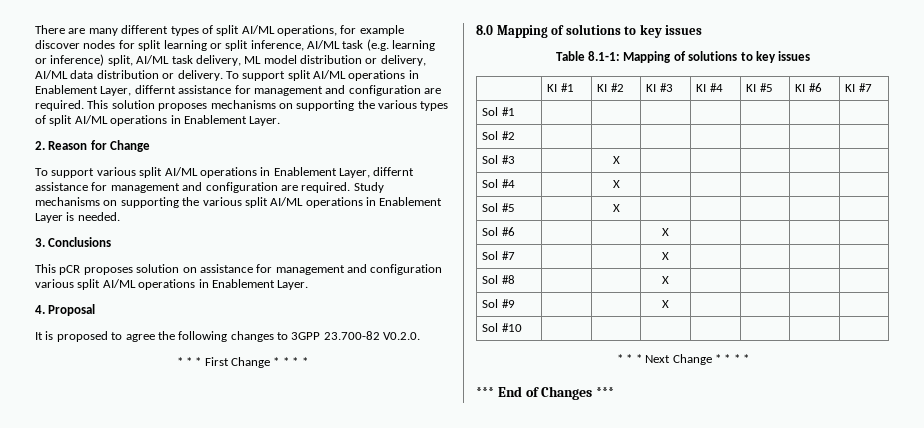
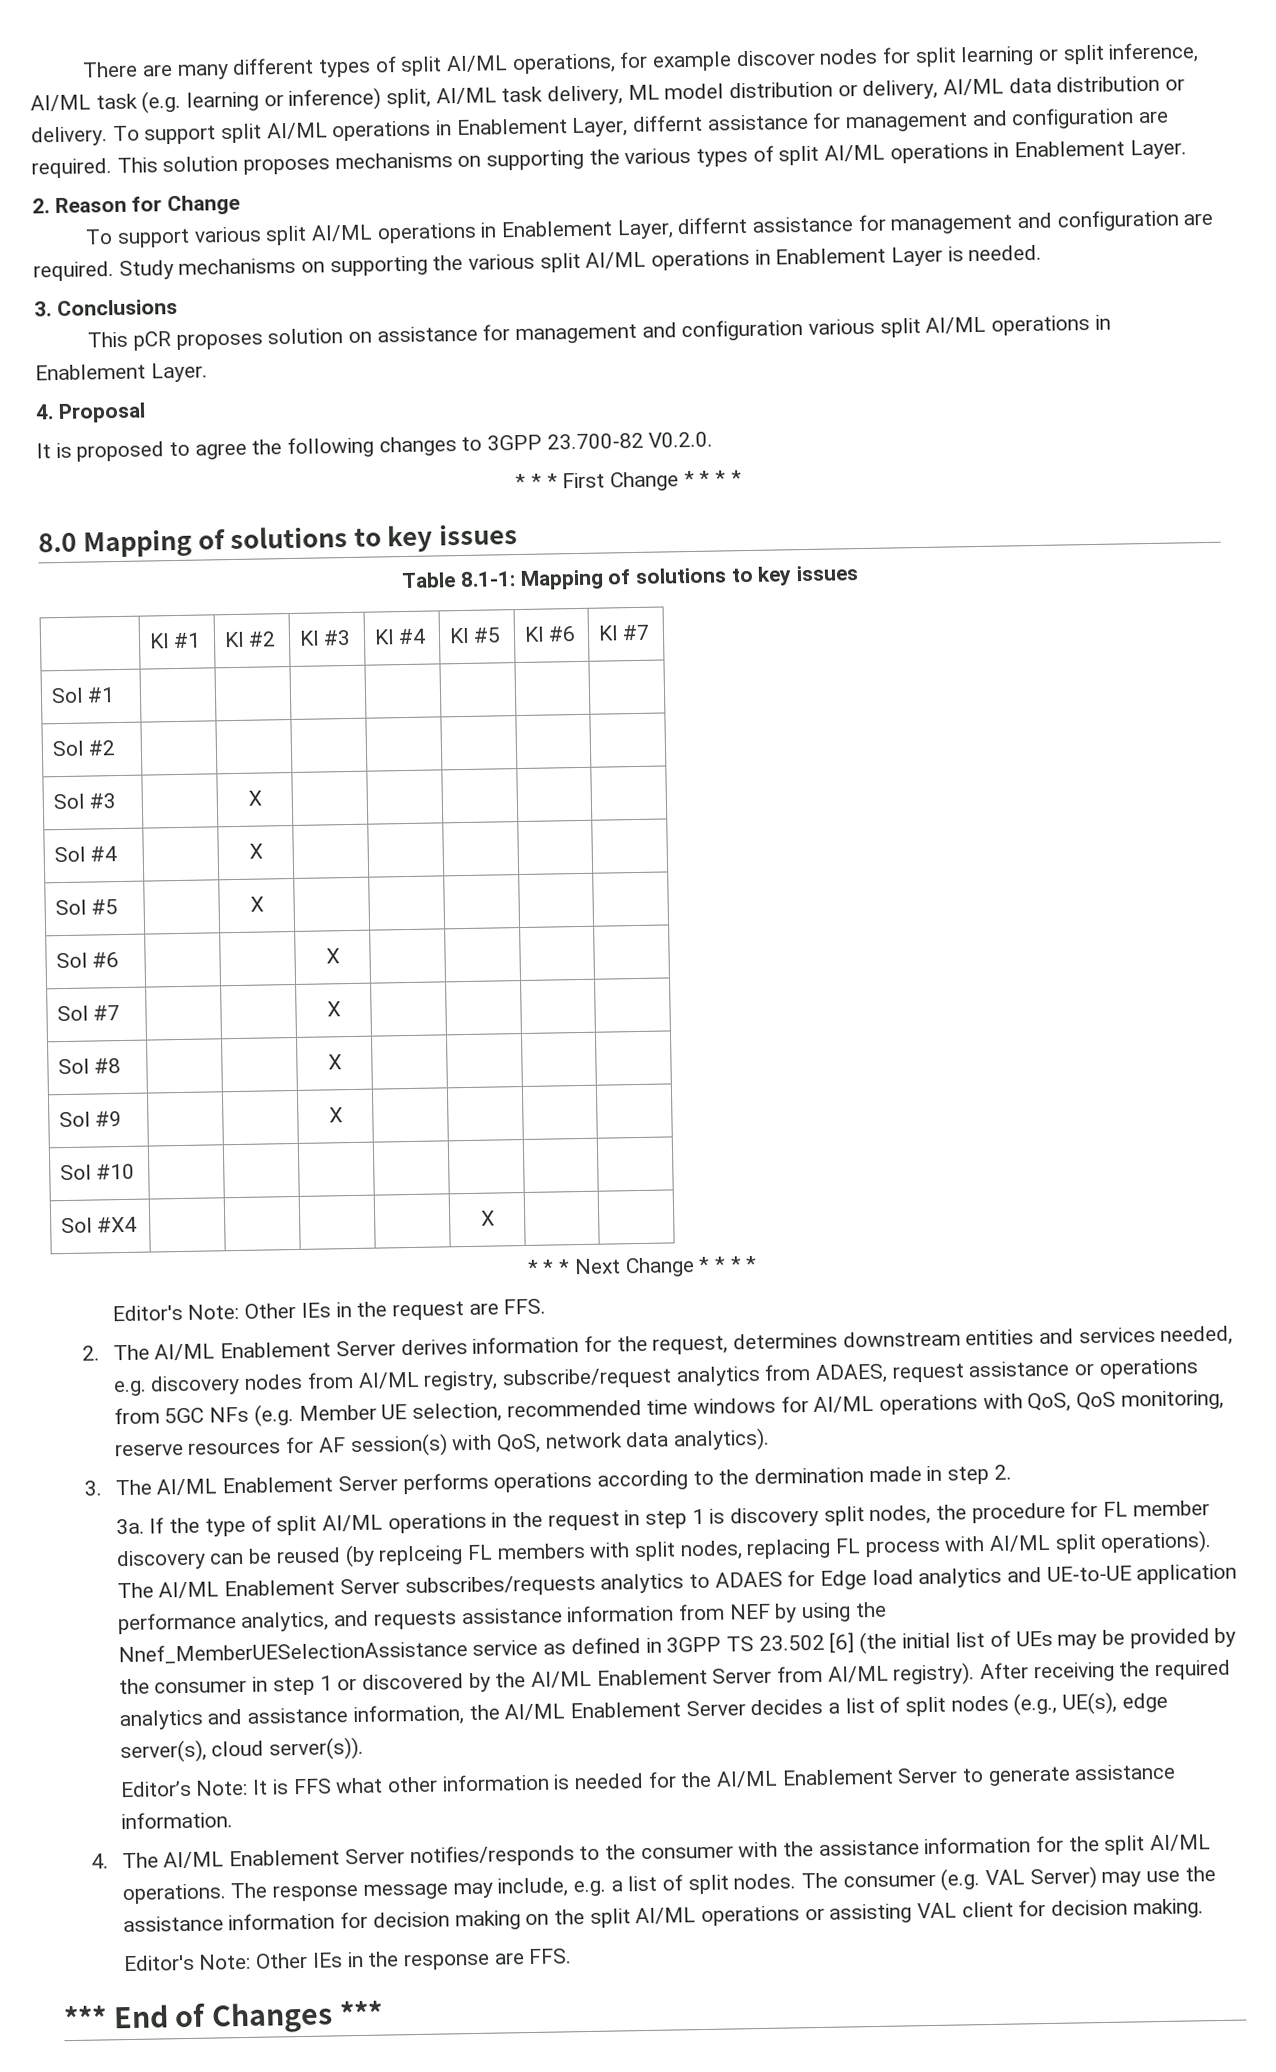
+ Sol #X4 | | | | | X | |
+ Editor's Note: Other IEs in the request are FFS.
+ 2. The AI/ML Enablement Server derives information for the request, determines downstream entities and services needed, e.g. discovery nodes from AI/ML registry, subscribe/request analytics from ADAES, request assistance or operations from 5GC NFs (e.g. Member UE selection, recommended time windows for AI/ML operations with QoS, QoS monitoring, reserve resources for AF session(s) with QoS, network data analytics).
+ 3. The AI/ML Enablement Server performs operations according to the dermination made in step 2.
+ 3a. If the type of split AI/ML operations in the request in step 1 is discovery split nodes, the procedure for FL member discovery can be reused (by replceing FL members with split nodes, replacing FL process with AI/ML split operations). The AI/ML Enablement Server subscribes/requests analytics to ADAES for Edge load analytics and UE-to-UE application performance analytics, and requests assistance information from NEF by using the Nnef_MemberUESelectionAssistance service as defined in 3GPP TS 23.502 [6] (the initial list of UEs may be provided by the consumer in step 1 or discovered by the AI/ML Enablement Server from AI/ML registry). After receiving the required analytics and assistance information, the AI/ML Enablement Server decides a list of split nodes (e.g., UE(s), edge server(s), cloud server(s)).
+ Editor’s Note: It is FFS what other information is needed for the AI/ML Enablement Server to generate assistance information.
+ 4. The AI/ML Enablement Server notifies/responds to the consumer with the assistance information for the split AI/ML operations. The response message may include, e.g. a list of split nodes. The consumer (e.g. VAL Server) may use the assistance information for decision making on the split AI/ML operations or assisting VAL client for decision making.
+ Editor's Note: Other IEs in the response are FFS.

